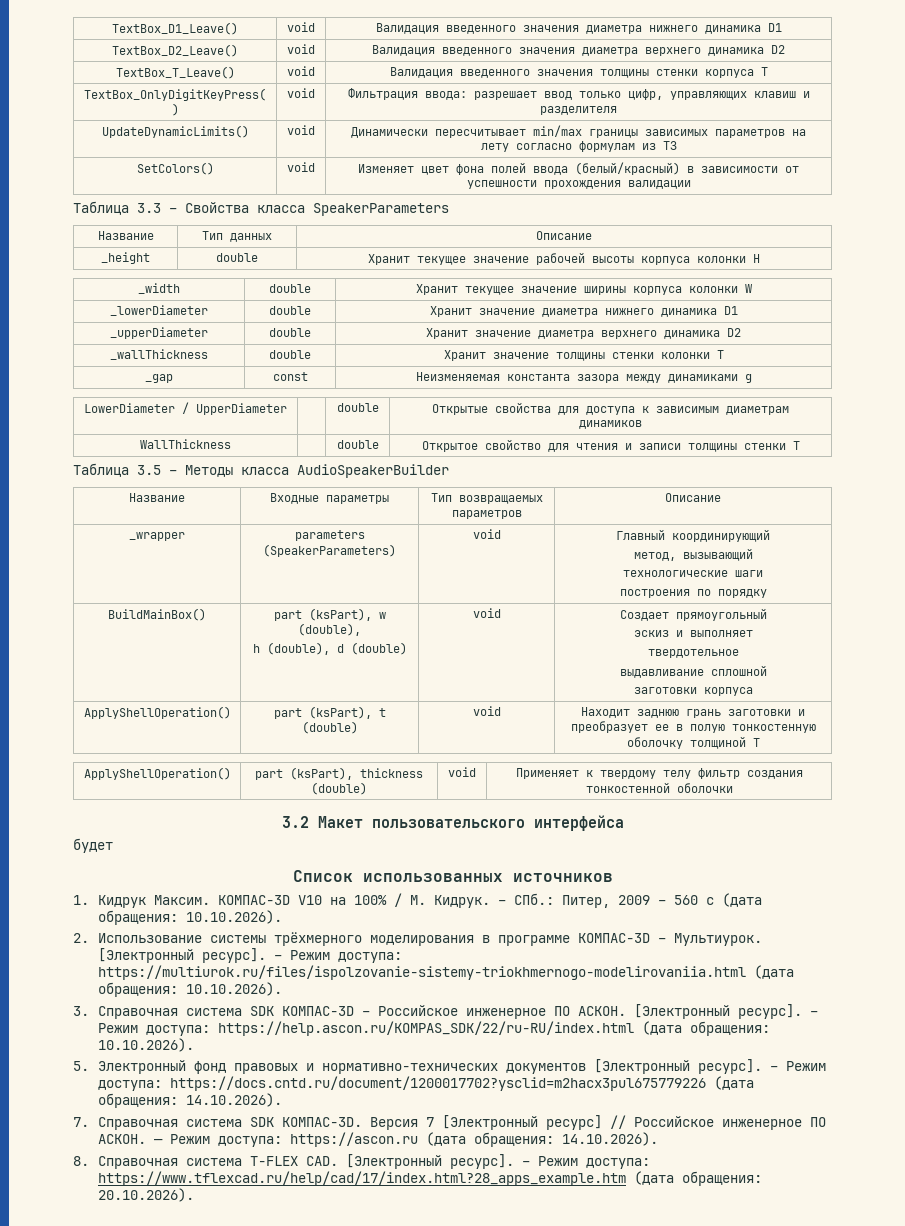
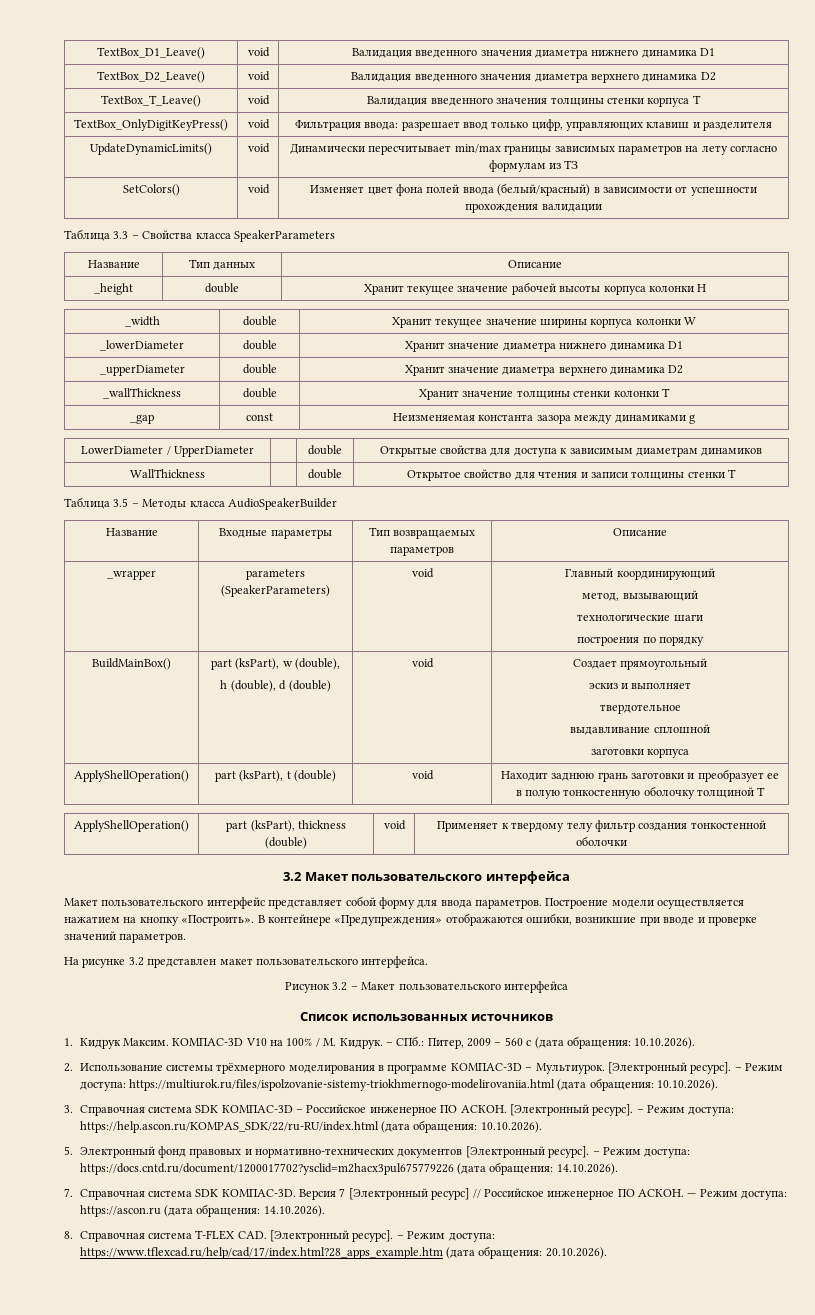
- будет
+ Макет пользовательского интерфейс представляет собой форму для ввода параметров. Построение модели осуществляется нажатием на кнопку «Построить». В контейнере «Предупреждения» отображаются ошибки, возникшие при вводе и проверке значений параметров.
+ На рисунке 3.2 представлен макет пользовательского интерфейса.
+ Рисунок 3.2 – Макет пользовательского интерфейса

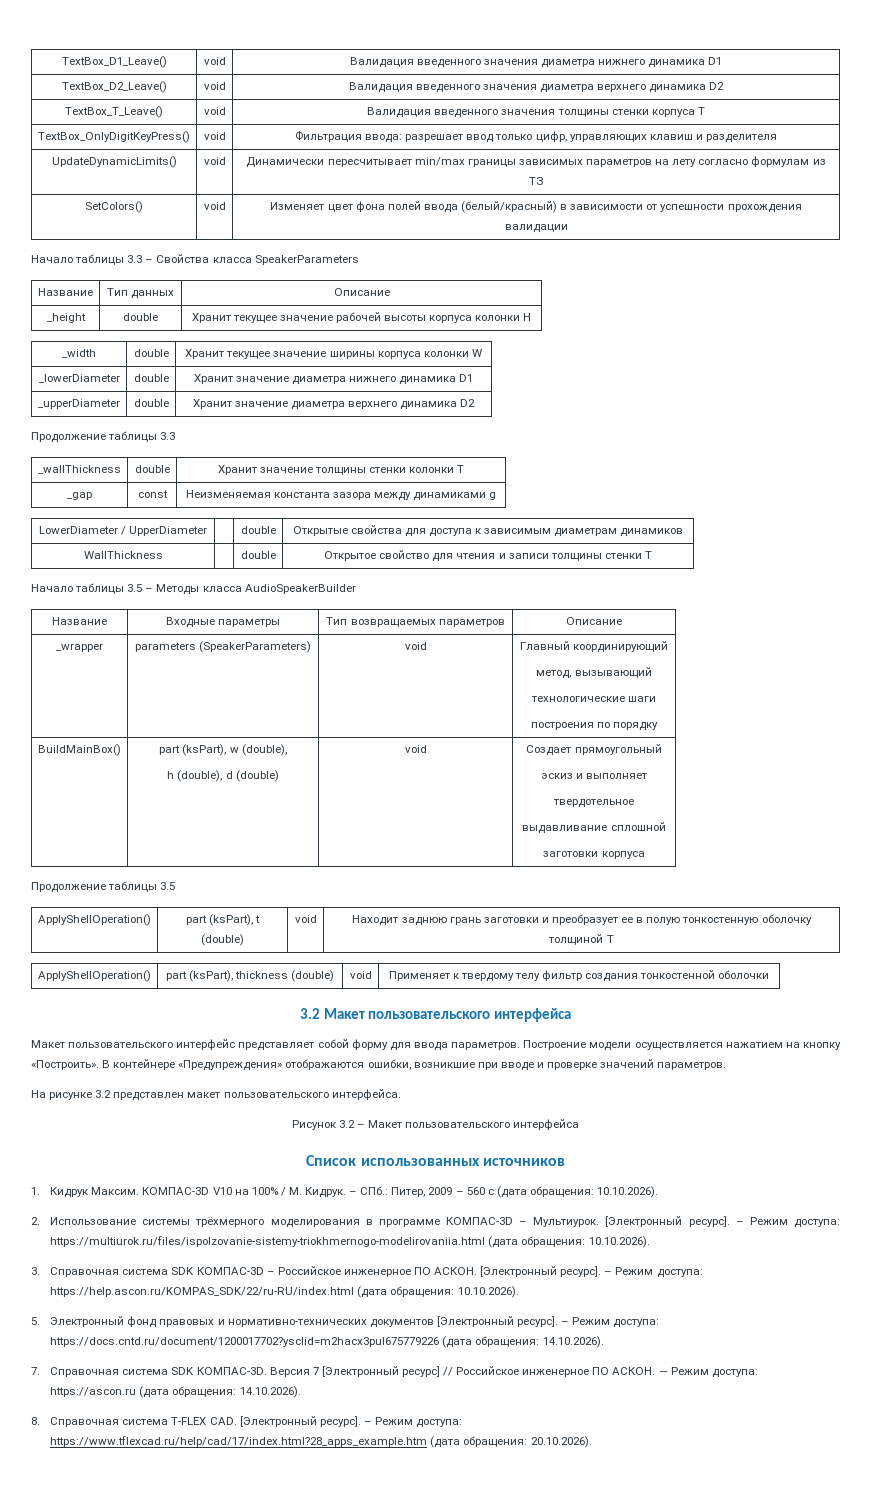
- Таблица 3.3 – Свойства класса SpeakerParameters
+ Начало таблицы 3.3 – Свойства класса SpeakerParameters
+ Продолжение таблицы 3.3
- Таблица 3.5 – Методы класса AudioSpeakerBuilder
+ Начало таблицы 3.5 – Методы класса AudioSpeakerBuilder
+ Продолжение таблицы 3.5

